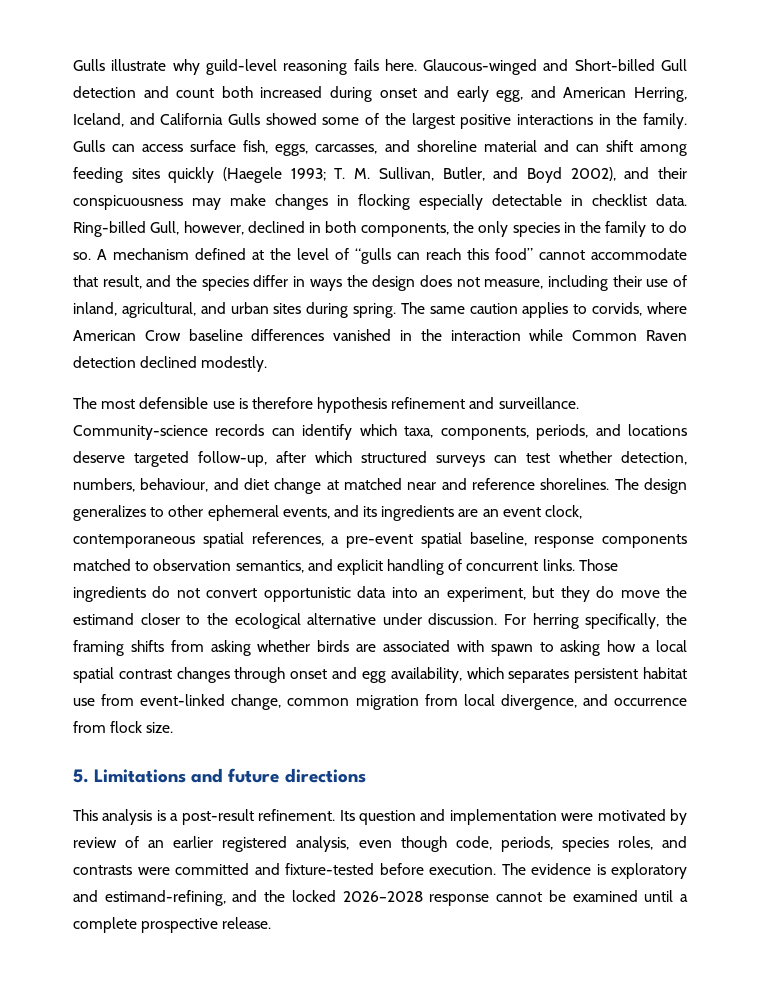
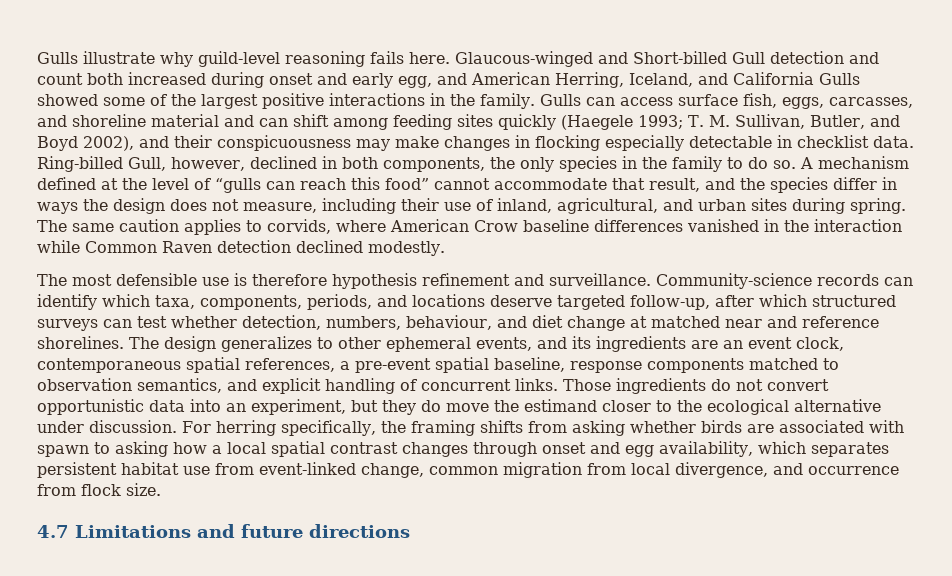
- 5. Limitations and future directions
+ 4.7 Limitations and future directions
- This analysis is a post-result refinement. Its question and implementation were motivated by review of an earlier registered analysis, even though code, periods, species roles, and contrasts were committed and fixture-tested before execution. The evidence is exploratory and estimand-refining, and the locked 2026–2028 response cannot be examined until a complete prospective release.

